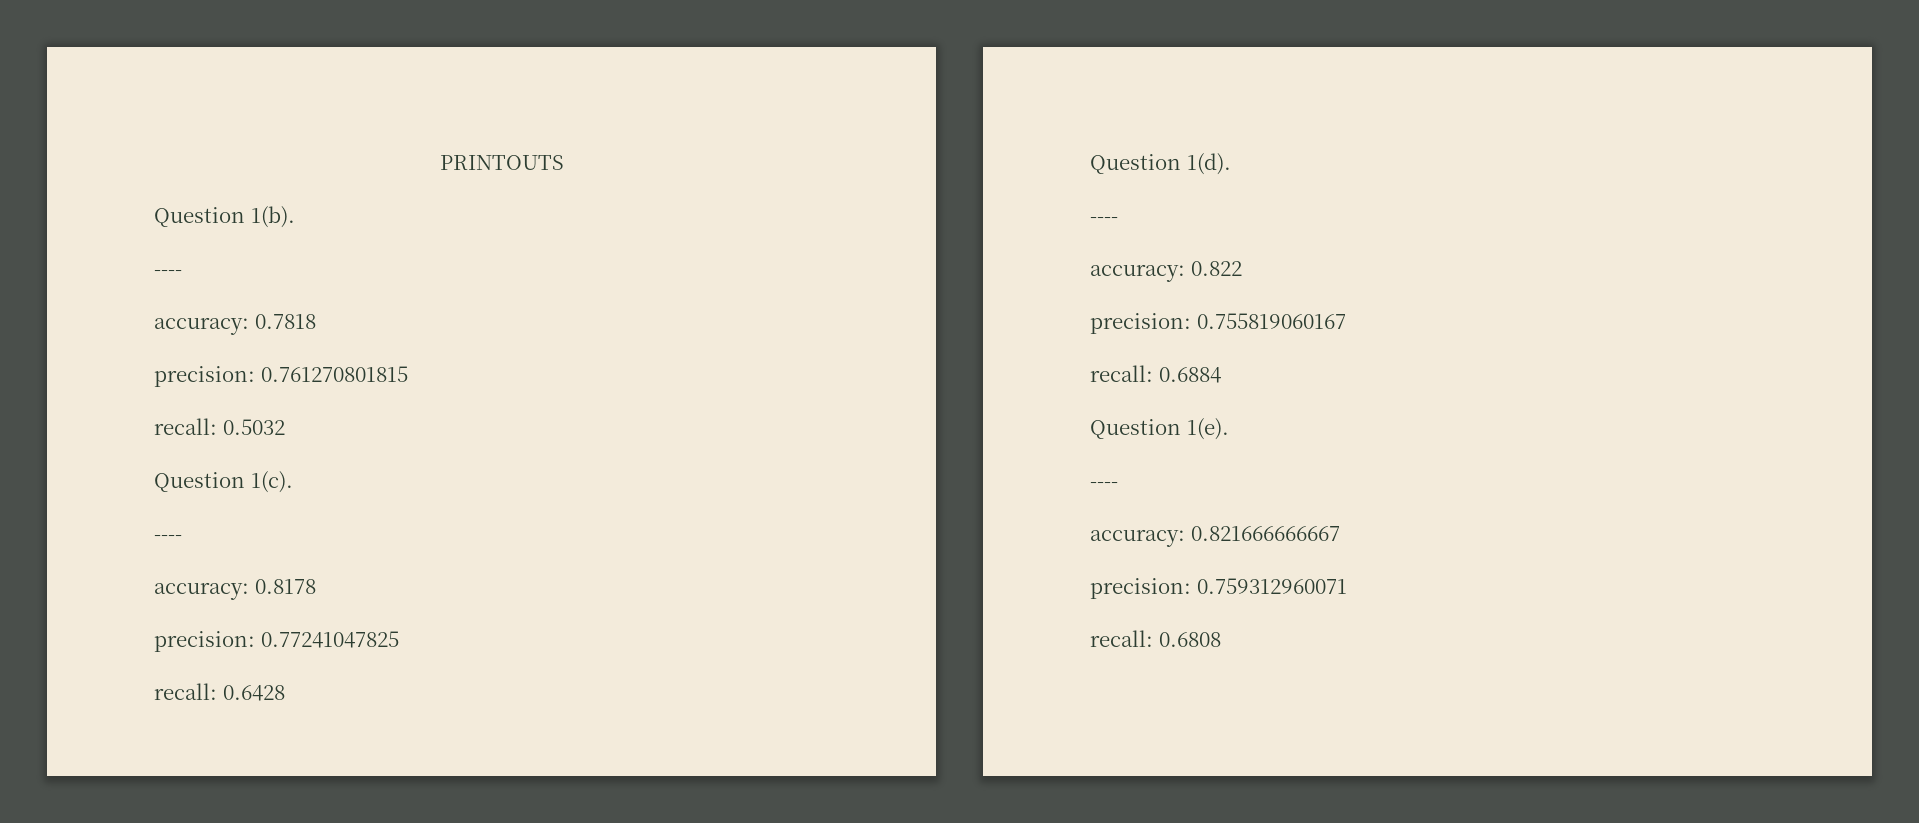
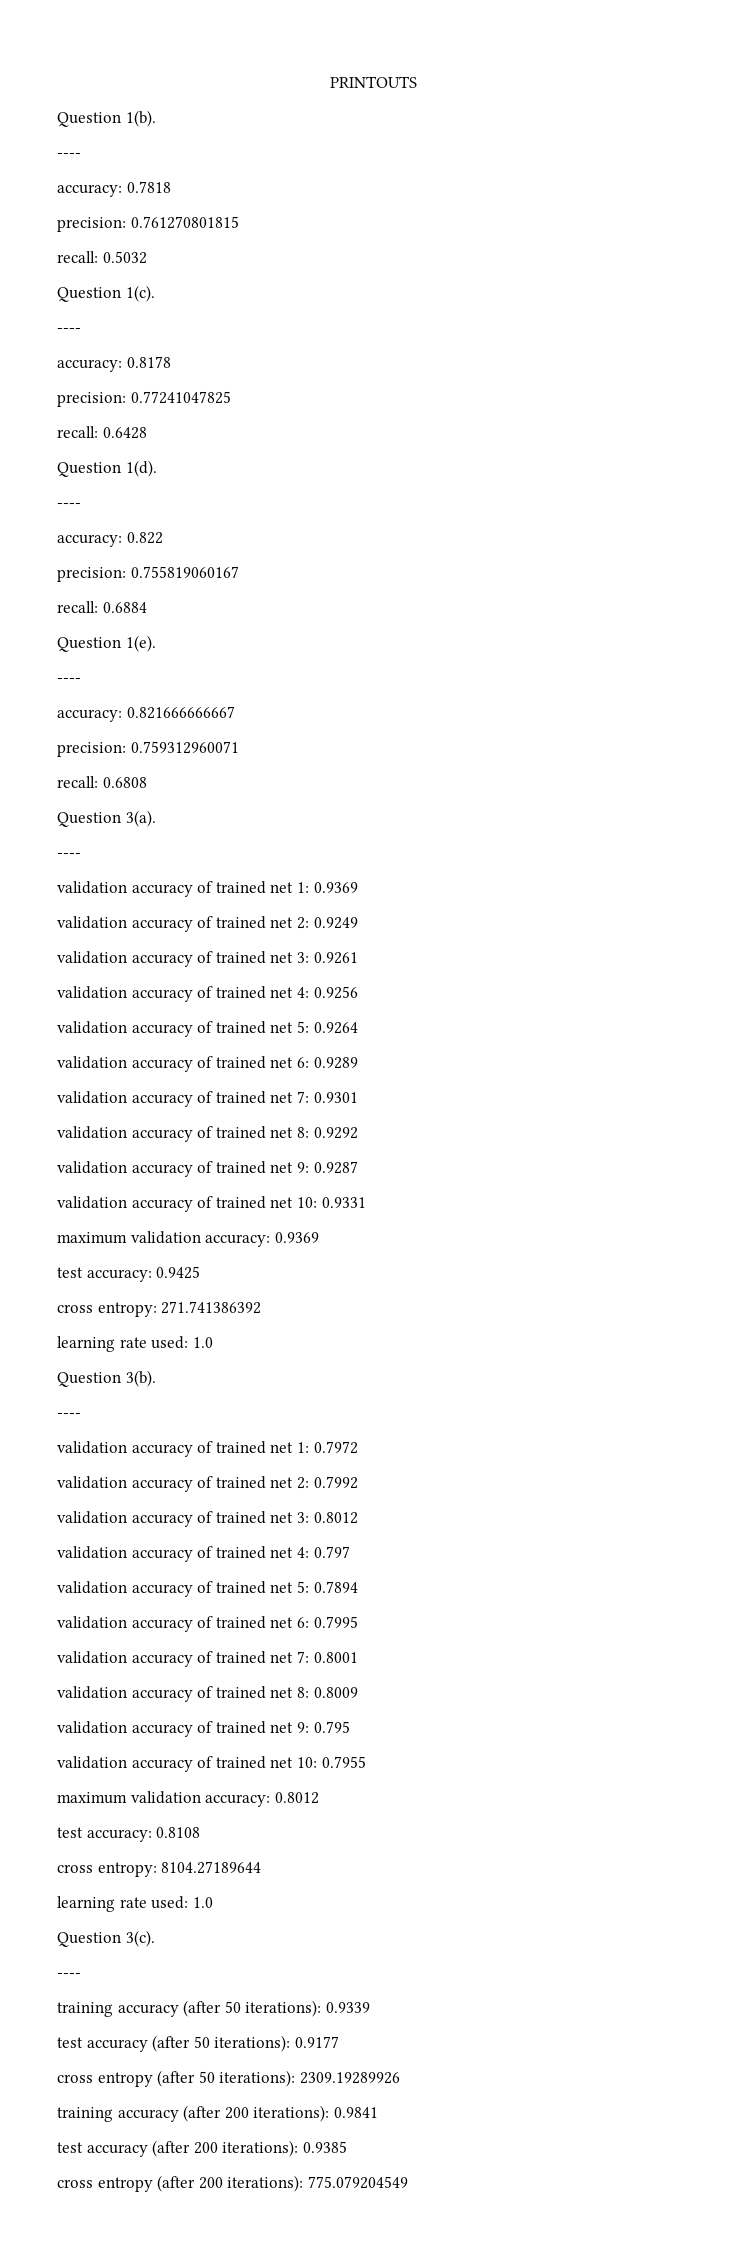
+ Question 3(a).
+ ----
+ validation accuracy of trained net 1: 0.9369
+ validation accuracy of trained net 2: 0.9249
+ validation accuracy of trained net 3: 0.9261
+ validation accuracy of trained net 4: 0.9256
+ validation accuracy of trained net 5: 0.9264
+ validation accuracy of trained net 6: 0.9289
+ validation accuracy of trained net 7: 0.9301
+ validation accuracy of trained net 8: 0.9292
+ validation accuracy of trained net 9: 0.9287
+ validation accuracy of trained net 10: 0.9331
+ maximum validation accuracy: 0.9369
+ test accuracy: 0.9425
+ cross entropy: 271.741386392
+ learning rate used: 1.0
+ Question 3(b).
+ ----
+ validation accuracy of trained net 1: 0.7972
+ validation accuracy of trained net 2: 0.7992
+ validation accuracy of trained net 3: 0.8012
+ validation accuracy of trained net 4: 0.797
+ validation accuracy of trained net 5: 0.7894
+ validation accuracy of trained net 6: 0.7995
+ validation accuracy of trained net 7: 0.8001
+ validation accuracy of trained net 8: 0.8009
+ validation accuracy of trained net 9: 0.795
+ validation accuracy of trained net 10: 0.7955
+ maximum validation accuracy: 0.8012
+ test accuracy: 0.8108
+ cross entropy: 8104.27189644
+ learning rate used: 1.0
+ Question 3(c).
+ ----
+ training accuracy (after 50 iterations): 0.9339
+ test accuracy (after 50 iterations): 0.9177
+ cross entropy (after 50 iterations): 2309.19289926
+ training accuracy (after 200 iterations): 0.9841
+ test accuracy (after 200 iterations): 0.9385
+ cross entropy (after 200 iterations): 775.079204549

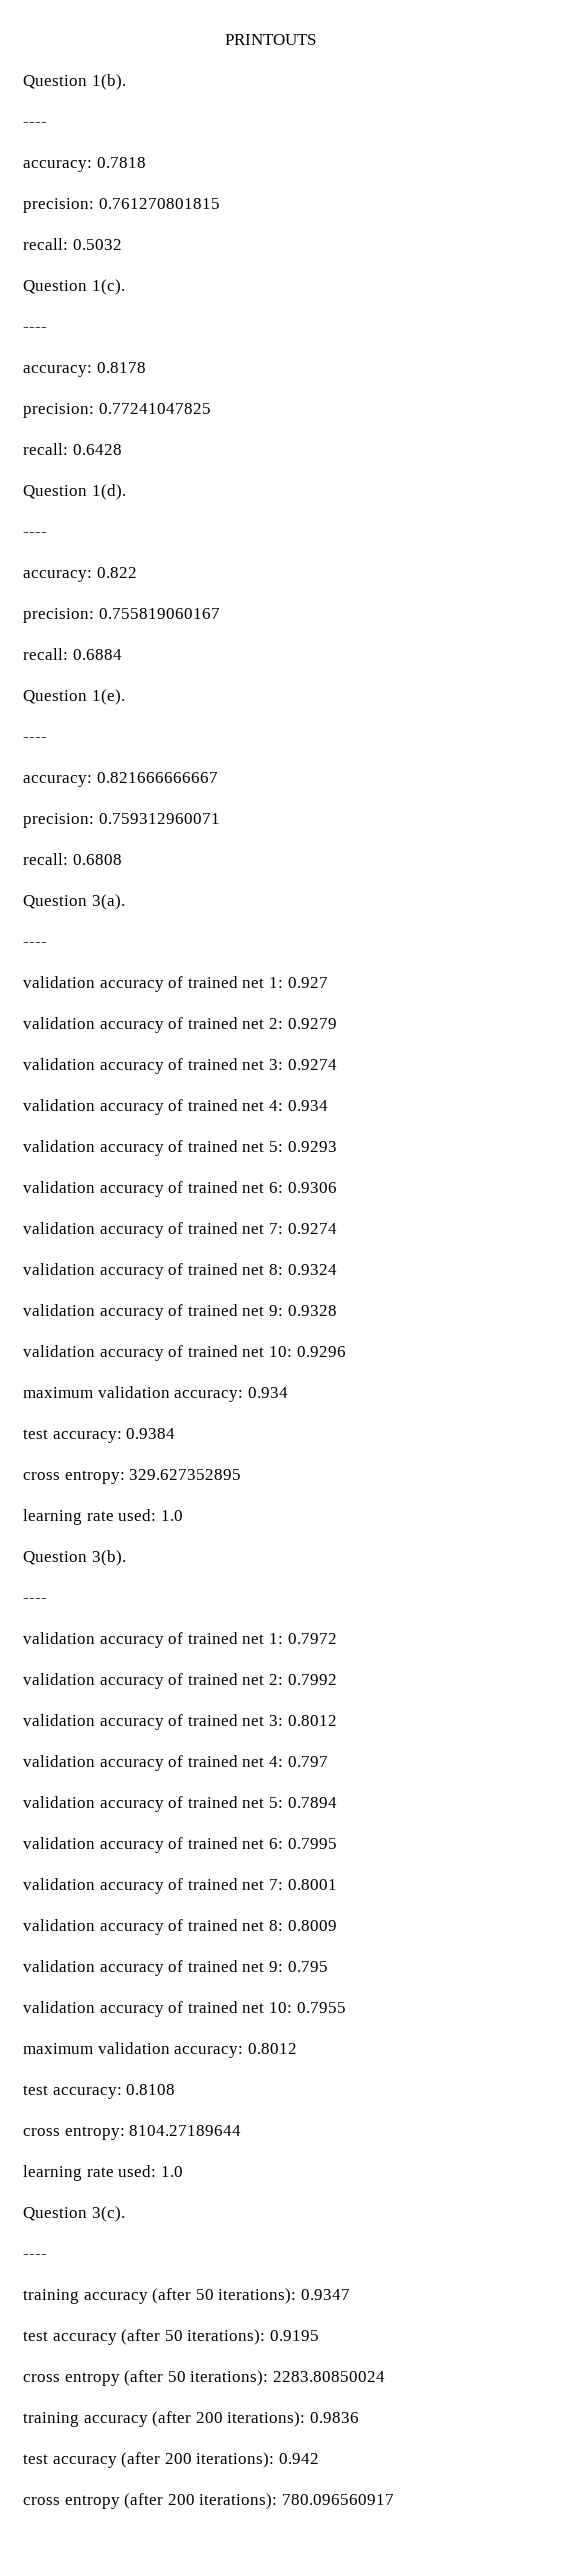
- validation accuracy of trained net 1: 0.9369
- validation accuracy of trained net 2: 0.9249
- validation accuracy of trained net 3: 0.9261
- validation accuracy of trained net 4: 0.9256
- validation accuracy of trained net 5: 0.9264
- validation accuracy of trained net 6: 0.9289
- validation accuracy of trained net 7: 0.9301
- validation accuracy of trained net 8: 0.9292
- validation accuracy of trained net 9: 0.9287
- validation accuracy of trained net 10: 0.9331
- maximum validation accuracy: 0.9369
- test accuracy: 0.9425
- cross entropy: 271.741386392
+ validation accuracy of trained net 1: 0.927
+ validation accuracy of trained net 2: 0.9279
+ validation accuracy of trained net 3: 0.9274
+ validation accuracy of trained net 4: 0.934
+ validation accuracy of trained net 5: 0.9293
+ validation accuracy of trained net 6: 0.9306
+ validation accuracy of trained net 7: 0.9274
+ validation accuracy of trained net 8: 0.9324
+ validation accuracy of trained net 9: 0.9328
+ validation accuracy of trained net 10: 0.9296
+ maximum validation accuracy: 0.934
+ test accuracy: 0.9384
+ cross entropy: 329.627352895
- training accuracy (after 50 iterations): 0.9339
+ training accuracy (after 50 iterations): 0.9347
- test accuracy (after 50 iterations): 0.9177
+ test accuracy (after 50 iterations): 0.9195
- cross entropy (after 50 iterations): 2309.19289926
+ cross entropy (after 50 iterations): 2283.80850024
- training accuracy (after 200 iterations): 0.9841
+ training accuracy (after 200 iterations): 0.9836
- test accuracy (after 200 iterations): 0.9385
+ test accuracy (after 200 iterations): 0.942
- cross entropy (after 200 iterations): 775.079204549
+ cross entropy (after 200 iterations): 780.096560917

